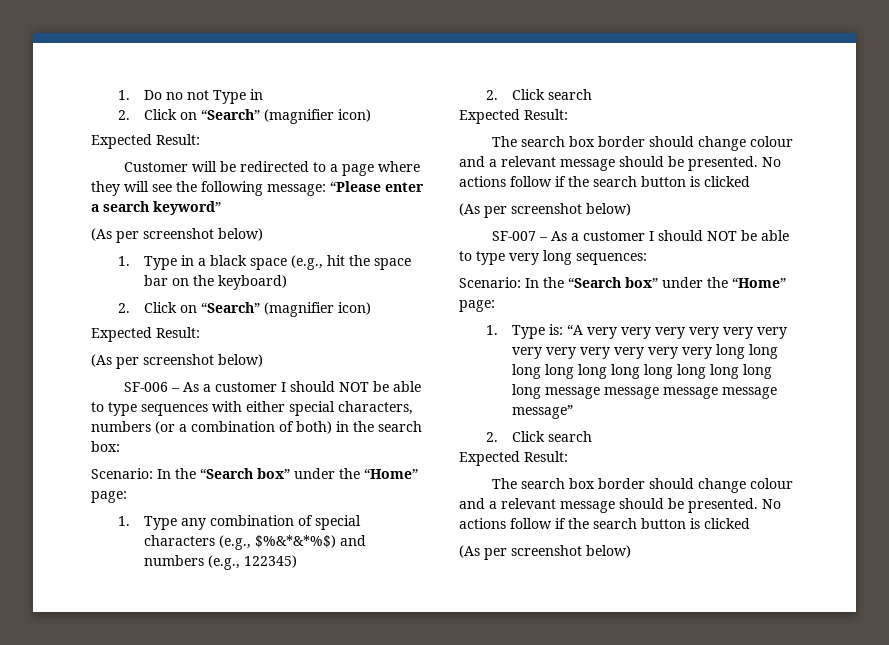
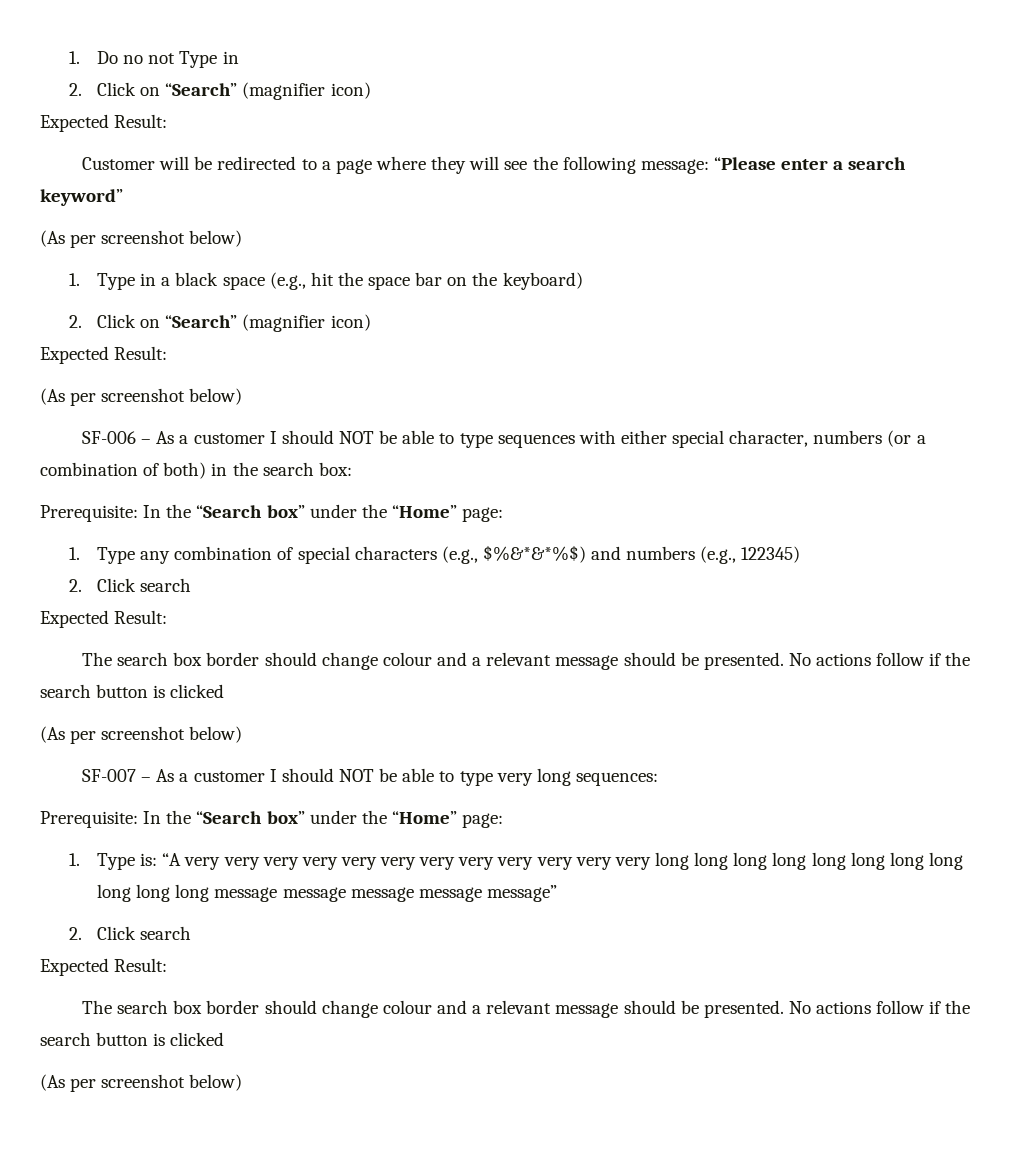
- SF-006 – As a customer I should NOT be able to type sequences with either special characters, numbers (or a combination of both) in the search box:
- Scenario: In the “Search box” under the “Home” page:
+ SF-006 – As a customer I should NOT be able to type sequences with either special character, numbers (or a combination of both) in the search box:
+ Prerequisite: In the “Search box” under the “Home” page:
  SF-007 – As a customer I should NOT be able to type very long sequences:
- Scenario: In the “Search box” under the “Home” page:
+ Prerequisite: In the “Search box” under the “Home” page:

